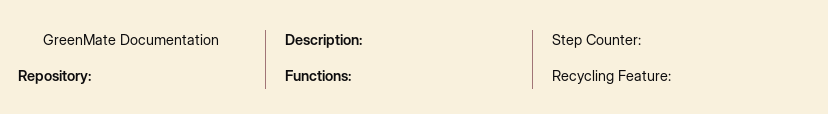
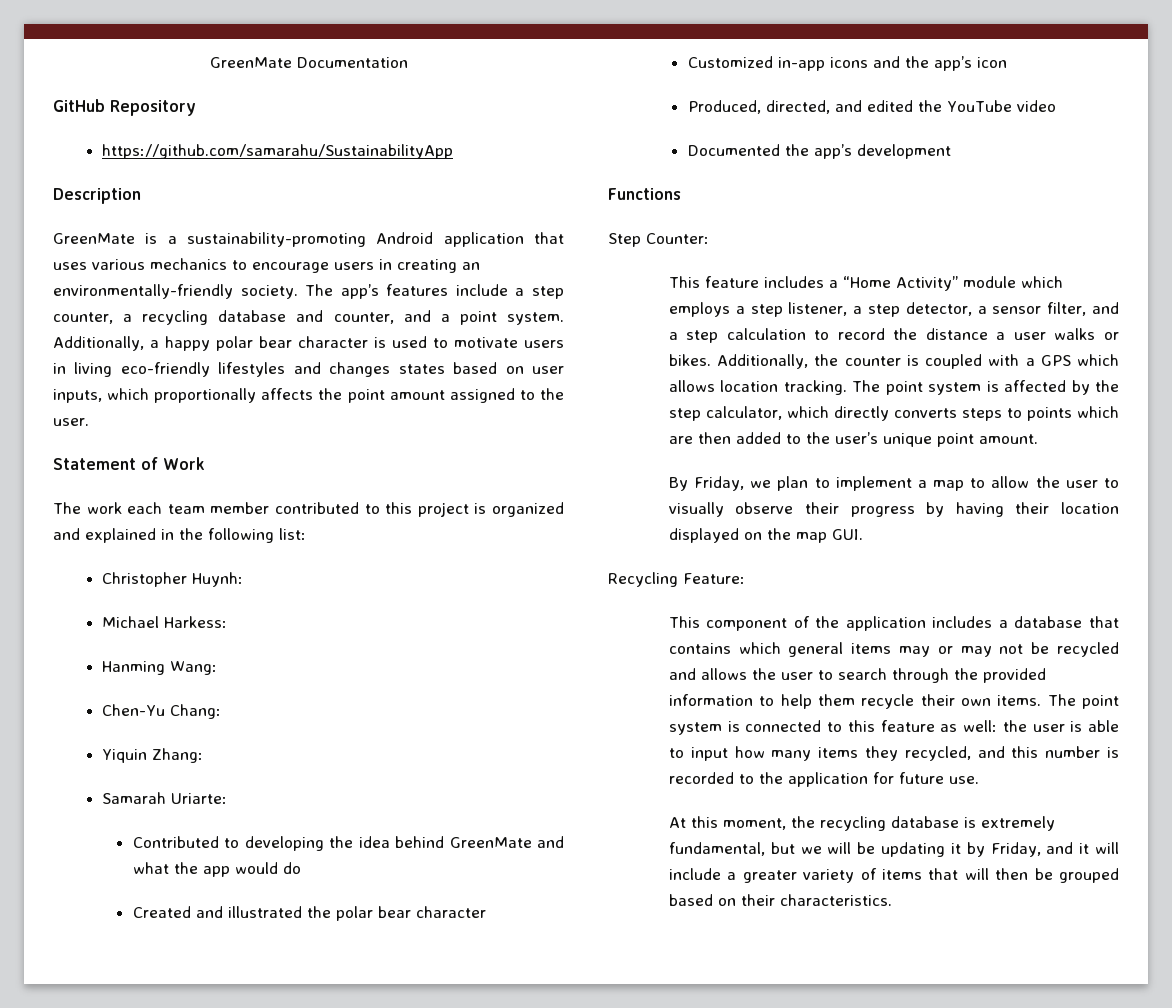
- Repository:
- Description:
- Functions:
+ GitHub Repository
+ https://github.com/samarahu/SustainabilityApp
+ Description
+ GreenMate is a sustainability-promoting Android application that uses various mechanics to encourage users in creating an environmentally-friendly society. The app’s features include a step counter, a recycling database and counter, and a point system. Additionally, a happy polar bear character is used to motivate users in living eco-friendly lifestyles and changes states based on user inputs, which proportionally affects the point amount assigned to the user.
+ Statement of Work
+ The work each team member contributed to this project is organized and explained in the following list:
+ Christopher Huynh:
+ Michael Harkess:
+ Hanming Wang:
+ Chen-Yu Chang:
+ Yiquin Zhang:
+ Samarah Uriarte:
+ Contributed to developing the idea behind GreenMate and what the app would do
+ Created and illustrated the polar bear character
+ Customized in-app icons and the app’s icon
+ Produced, directed, and edited the YouTube video
+ Documented the app’s development
+ Functions
  Step Counter:
+ This feature includes a “Home Activity” module which employs a step listener, a step detector, a sensor filter, and a step calculation to record the distance a user walks or bikes. Additionally, the counter is coupled with a GPS which allows location tracking. The point system is affected by the step calculator, which directly converts steps to points which are then added to the user’s unique point amount.
+ By Friday, we plan to implement a map to allow the user to visually observe their progress by having their location displayed on the map GUI.
  Recycling Feature:
+ This component of the application includes a database that contains which general items may or may not be recycled and allows the user to search through the provided information to help them recycle their own items. The point system is connected to this feature as well: the user is able to input how many items they recycled, and this number is recorded to the application for future use.
+ At this moment, the recycling database is extremely fundamental, but we will be updating it by Friday, and it will include a greater variety of items that will then be grouped based on their characteristics.

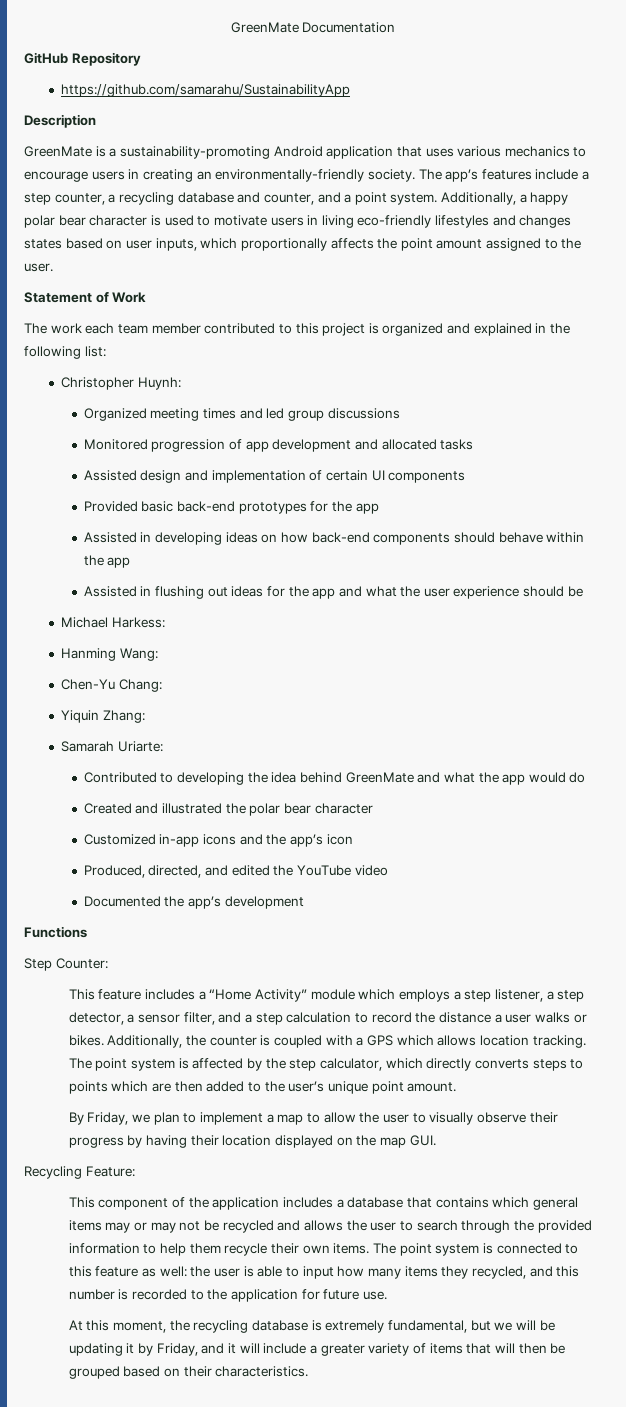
+ Organized meeting times and led group discussions
+ Monitored progression of app development and allocated tasks
+ Assisted design and implementation of certain UI components
+ Provided basic back-end prototypes for the app
+ Assisted in developing ideas on how back-end components should behave within the app
+ Assisted in flushing out ideas for the app and what the user experience should be

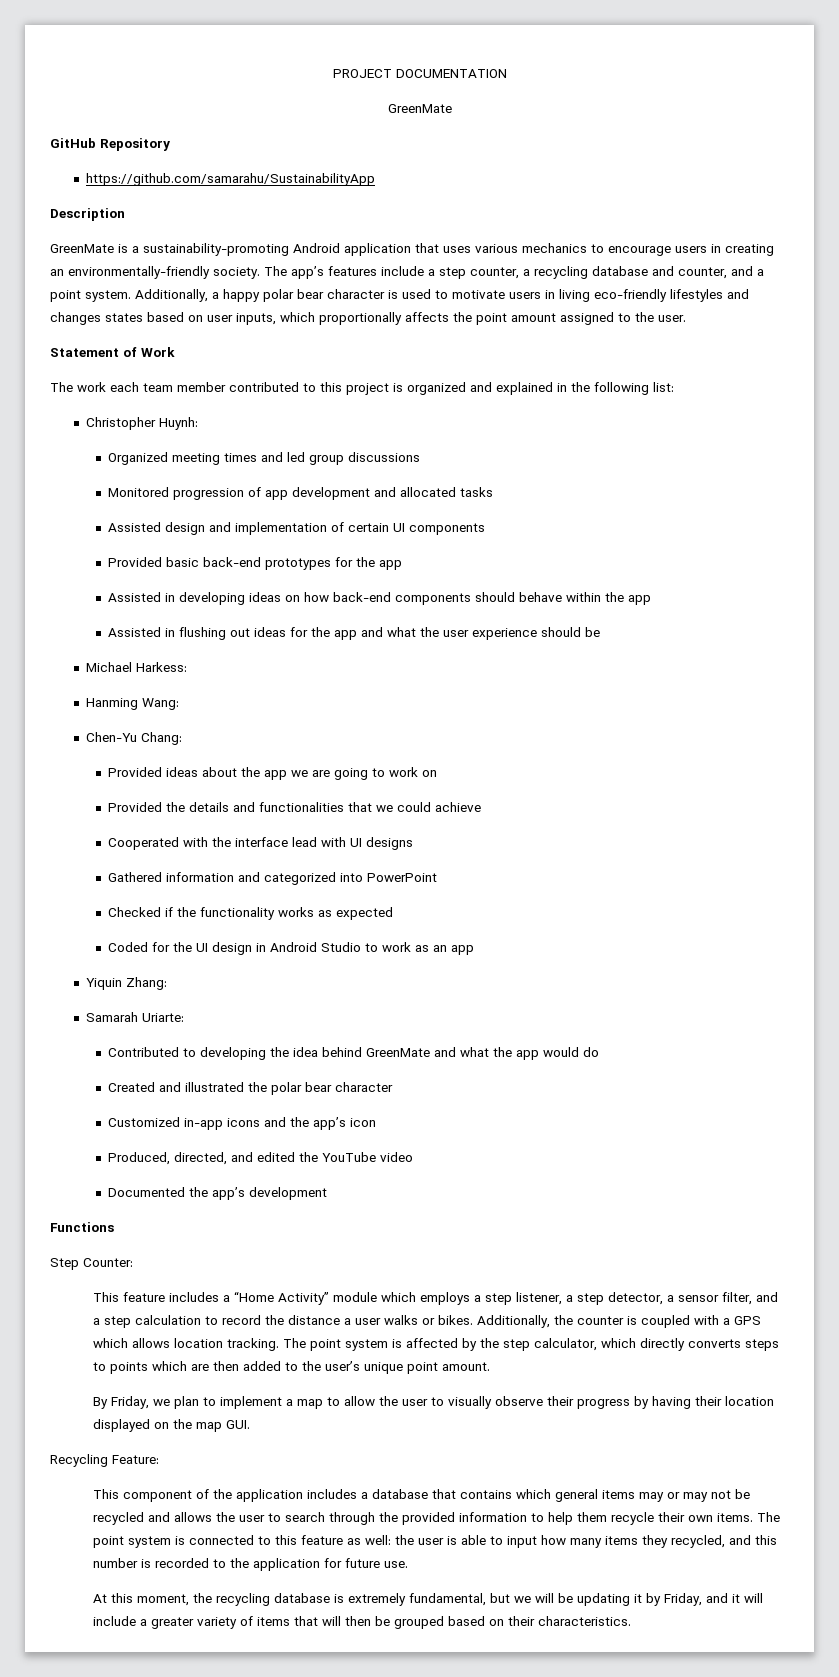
- GreenMate Documentation
+ PROJECT DOCUMENTATION
+ GreenMate
+ Provided ideas about the app we are going to work on
+ Provided the details and functionalities that we could achieve
+ Cooperated with the interface lead with UI designs
+ Gathered information and categorized into PowerPoint
+ Checked if the functionality works as expected
+ Coded for the UI design in Android Studio to work as an app

